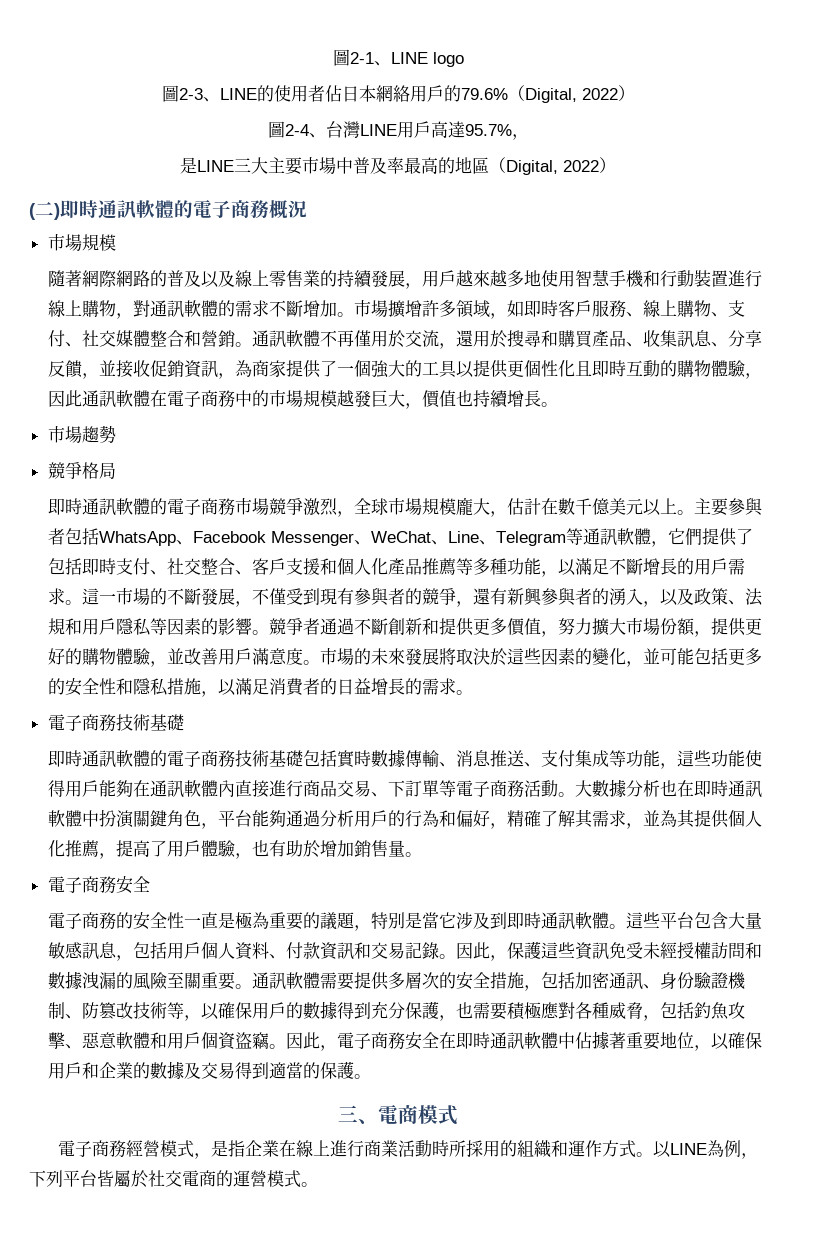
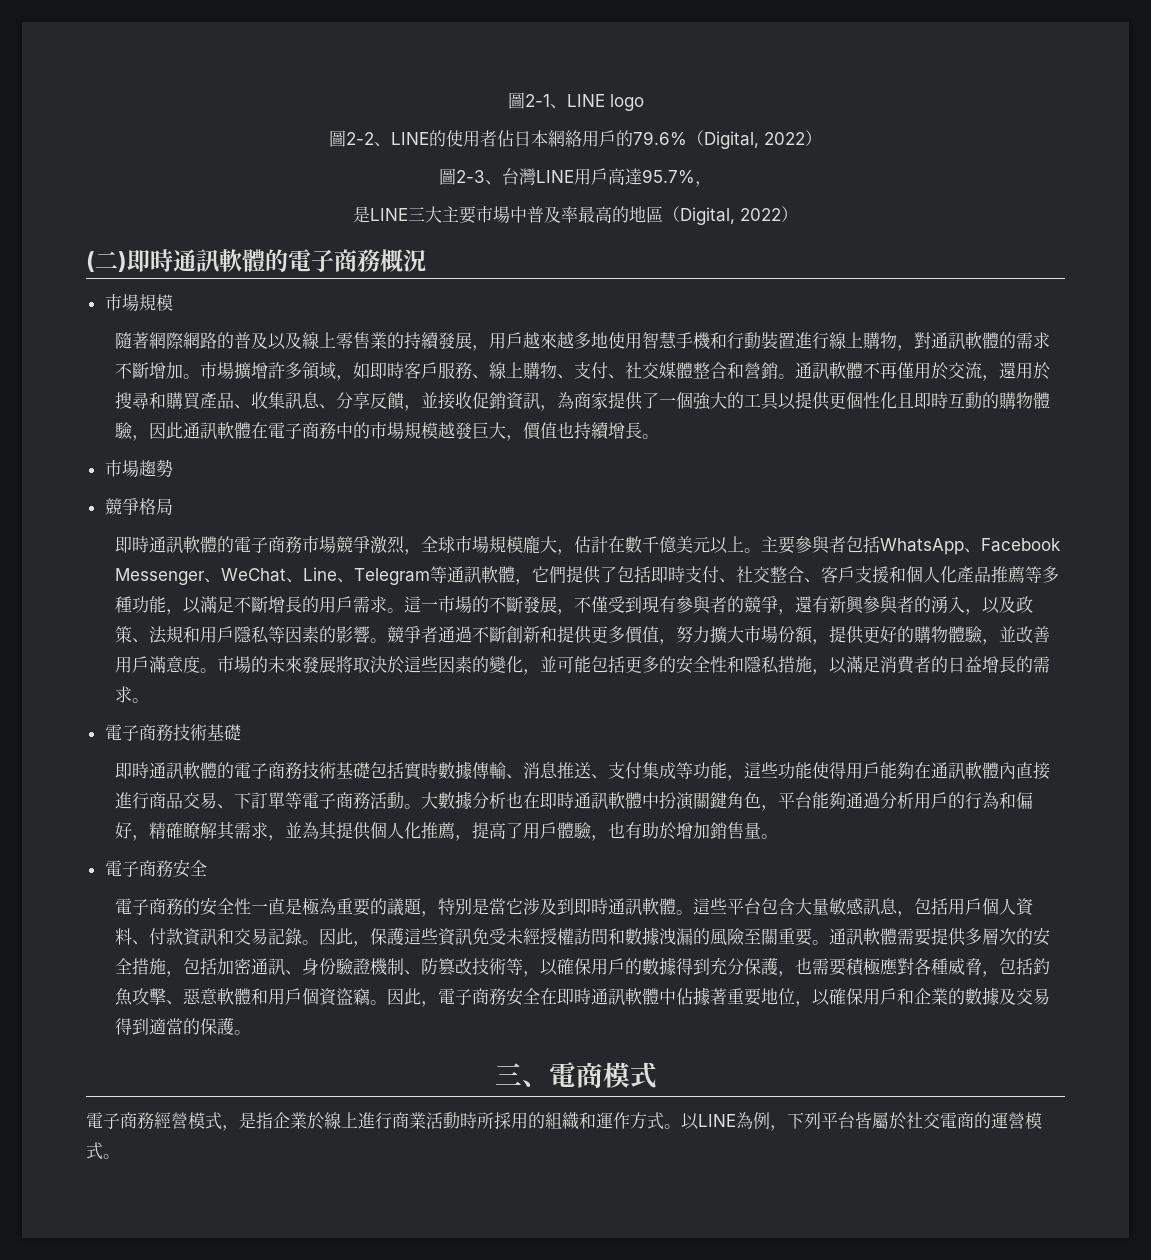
- 圖2-3、LINE的使用者佔日本網絡用戶的79.6%（Digital, 2022）
+ 圖2-2、LINE的使用者佔日本網絡用戶的79.6%（Digital, 2022）
- 圖2-4、台灣LINE用戶高達95.7%，
+ 圖2-3、台灣LINE用戶高達95.7%，
- 大數據分析也在即時通訊軟體中扮演關鍵角色，平台能夠通過分析用戶的行為和偏好，精確了解其需求，並為其提供個人化推薦，提高了用戶體驗，也有助於增加銷售量。
+ 大數據分析也在即時通訊軟體中扮演關鍵角色，平台能夠通過分析用戶的行為和偏好，精確瞭解其需求，並為其提供個人化推薦，提高了用戶體驗，也有助於增加銷售量。
- 電子商務經營模式，是指企業在線上進行商業活動時所採用的組織和運作方式。
+ 電子商務經營模式，是指企業於線上進行商業活動時所採用的組織和運作方式。

